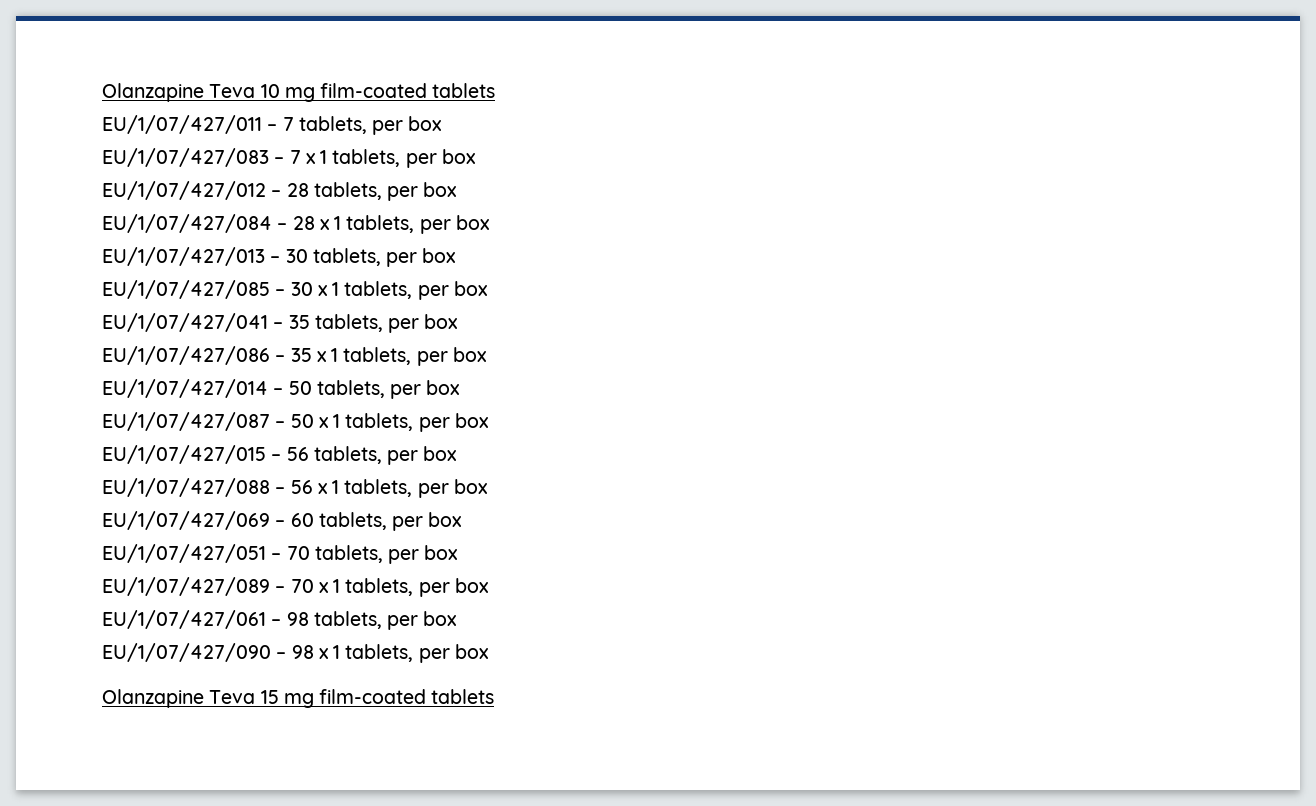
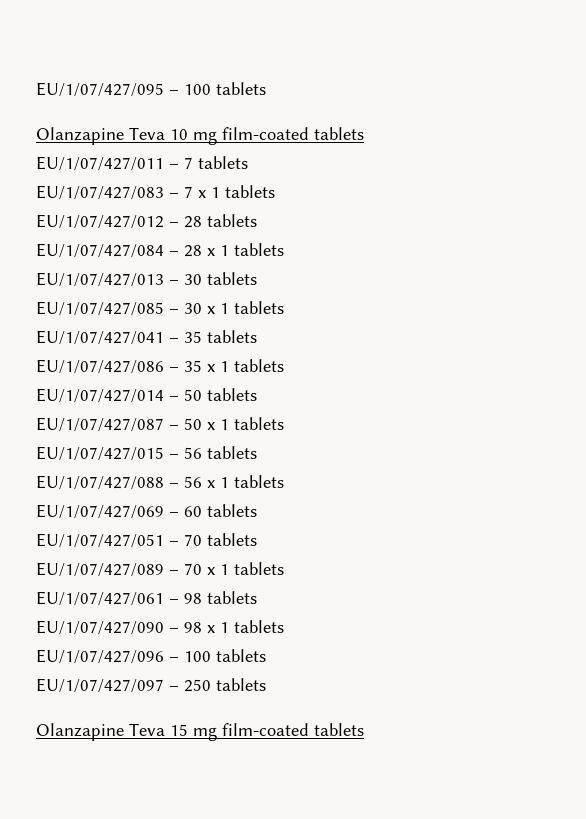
+ EU/1/07/427/095 – 100 tablets
- EU/1/07/427/011 – 7 tablets, per box
+ EU/1/07/427/011 – 7 tablets
- EU/1/07/427/083 – 7 x 1 tablets, per box
+ EU/1/07/427/083 – 7 x 1 tablets
- EU/1/07/427/012 – 28 tablets, per box
+ EU/1/07/427/012 – 28 tablets
- EU/1/07/427/084 – 28 x 1 tablets, per box
+ EU/1/07/427/084 – 28 x 1 tablets
- EU/1/07/427/013 – 30 tablets, per box
+ EU/1/07/427/013 – 30 tablets
- EU/1/07/427/085 – 30 x 1 tablets, per box
+ EU/1/07/427/085 – 30 x 1 tablets
- EU/1/07/427/041 – 35 tablets, per box
+ EU/1/07/427/041 – 35 tablets
- EU/1/07/427/086 – 35 x 1 tablets, per box
+ EU/1/07/427/086 – 35 x 1 tablets
- EU/1/07/427/014 – 50 tablets, per box
+ EU/1/07/427/014 – 50 tablets
- EU/1/07/427/087 – 50 x 1 tablets, per box
+ EU/1/07/427/087 – 50 x 1 tablets
- EU/1/07/427/015 – 56 tablets, per box
+ EU/1/07/427/015 – 56 tablets
- EU/1/07/427/088 – 56 x 1 tablets, per box
+ EU/1/07/427/088 – 56 x 1 tablets
- EU/1/07/427/069 – 60 tablets, per box
+ EU/1/07/427/069 – 60 tablets
- EU/1/07/427/051 – 70 tablets, per box
+ EU/1/07/427/051 – 70 tablets
- EU/1/07/427/089 – 70 x 1 tablets, per box
+ EU/1/07/427/089 – 70 x 1 tablets
- EU/1/07/427/061 – 98 tablets, per box
+ EU/1/07/427/061 – 98 tablets
- EU/1/07/427/090 – 98 x 1 tablets, per box
+ EU/1/07/427/090 – 98 x 1 tablets
+ EU/1/07/427/096 – 100 tablets
+ EU/1/07/427/097 – 250 tablets

